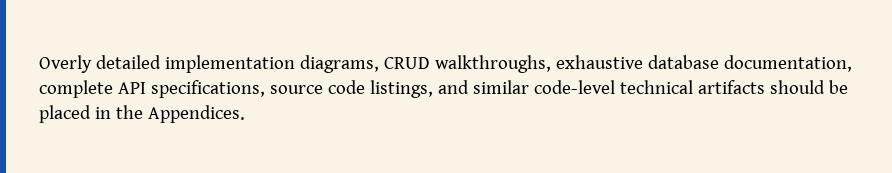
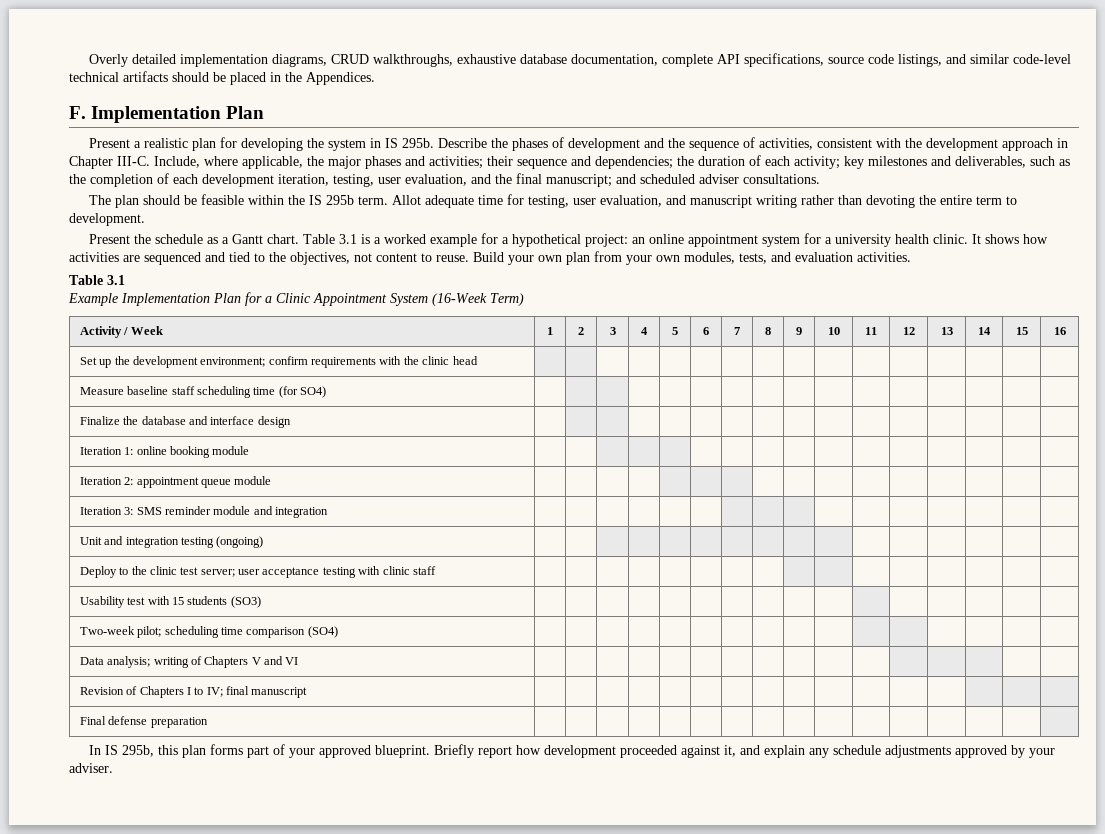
+ F. Implementation Plan
+ Present a realistic plan for developing the system in IS 295b. Describe the phases of development and the sequence of activities, consistent with the development approach in Chapter III-C. Include, where applicable, the major phases and activities; their sequence and dependencies; the duration of each activity; key milestones and deliverables, such as the completion of each development iteration, testing, user evaluation, and the final manuscript; and scheduled adviser consultations.
+ The plan should be feasible within the IS 295b term. Allot adequate time for testing, user evaluation, and manuscript writing rather than devoting the entire term to development.
+ Present the schedule as a Gantt chart. Table 3.1 is a worked example for a hypothetical project: an online appointment system for a university health clinic. It shows how activities are sequenced and tied to the objectives, not content to reuse. Build your own plan from your own modules, tests, and evaluation activities.
+ Table 3.1
+ Example Implementation Plan for a Clinic Appointment System (16-Week Term)
+ Activity / Week | 1 | 2 | 3 | 4 | 5 | 6 | 7 | 8 | 9 | 10 | 11 | 12 | 13 | 14 | 15 | 16
+ Set up the development environment; confirm requirements with the clinic head | | | | | | | | | | | | | | | |
+ Measure baseline staff scheduling time (for SO4) | | | | | | | | | | | | | | | |
+ Finalize the database and interface design | | | | | | | | | | | | | | | |
+ Iteration 1: online booking module | | | | | | | | | | | | | | | |
+ Iteration 2: appointment queue module | | | | | | | | | | | | | | | |
+ Iteration 3: SMS reminder module and integration | | | | | | | | | | | | | | | |
+ Unit and integration testing (ongoing) | | | | | | | | | | | | | | | |
+ Deploy to the clinic test server; user acceptance testing with clinic staff | | | | | | | | | | | | | | | |
+ Usability test with 15 students (SO3) | | | | | | | | | | | | | | | |
+ Two-week pilot; scheduling time comparison (SO4) | | | | | | | | | | | | | | | |
+ Data analysis; writing of Chapters V and VI | | | | | | | | | | | | | | | |
+ Revision of Chapters I to IV; final manuscript | | | | | | | | | | | | | | | |
+ Final defense preparation | | | | | | | | | | | | | | | |
+ In IS 295b, this plan forms part of your approved blueprint. Briefly report how development proceeded against it, and explain any schedule adjustments approved by your adviser.

